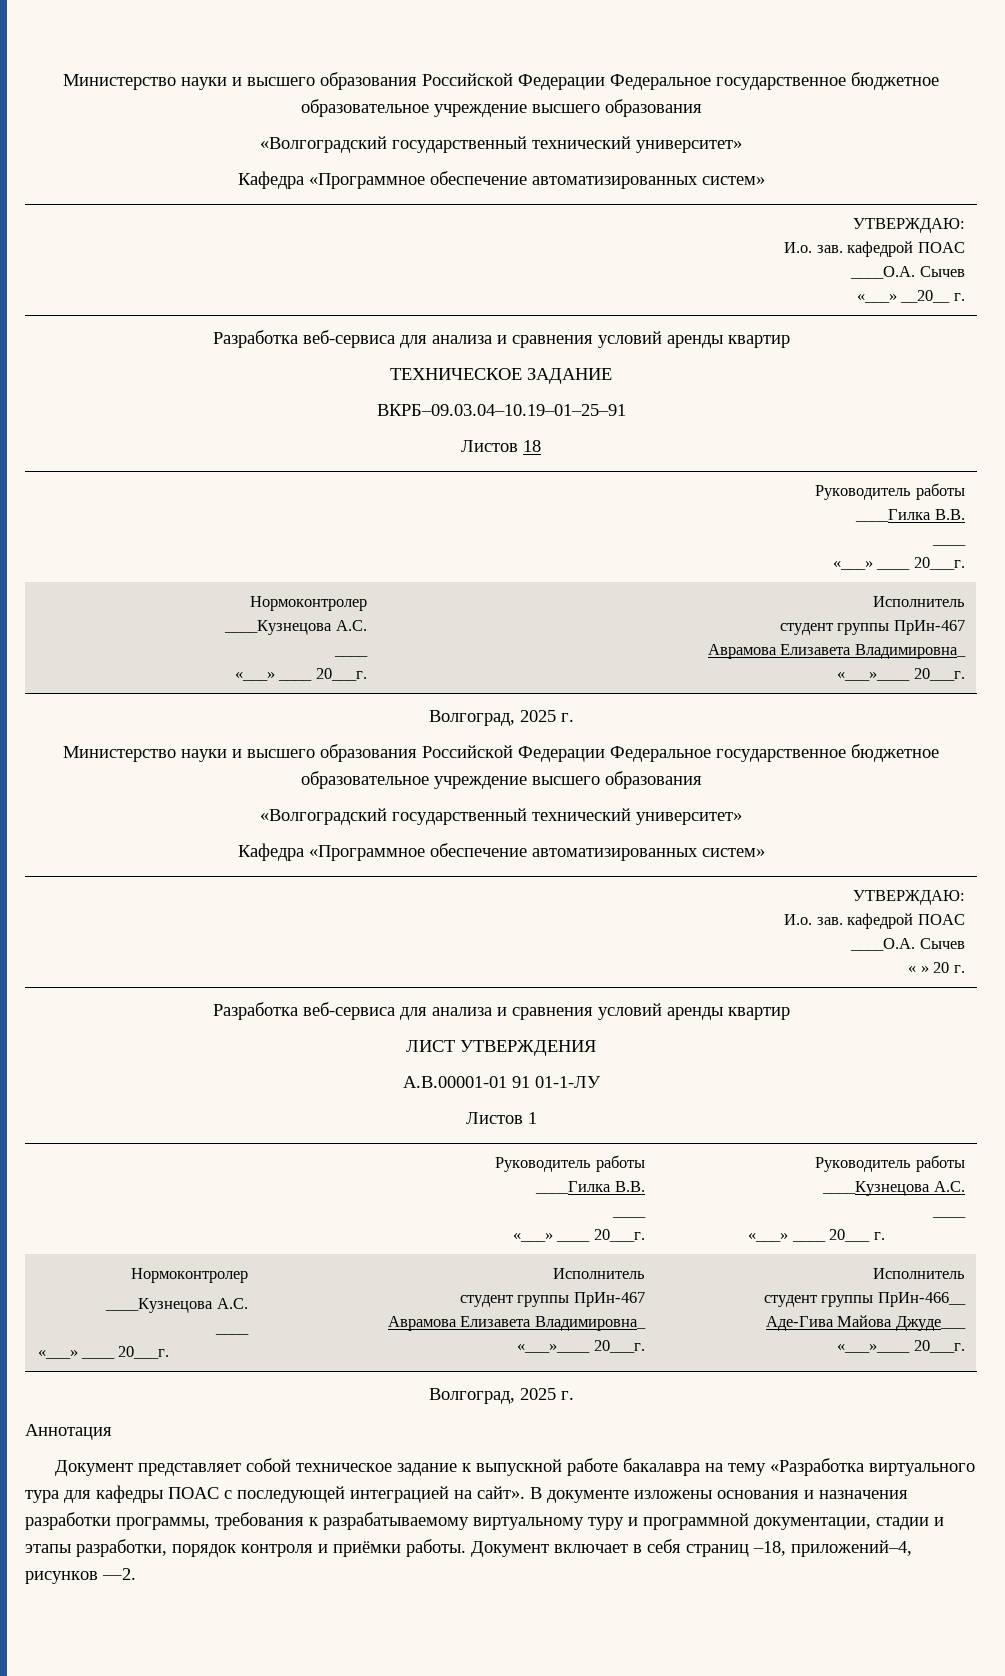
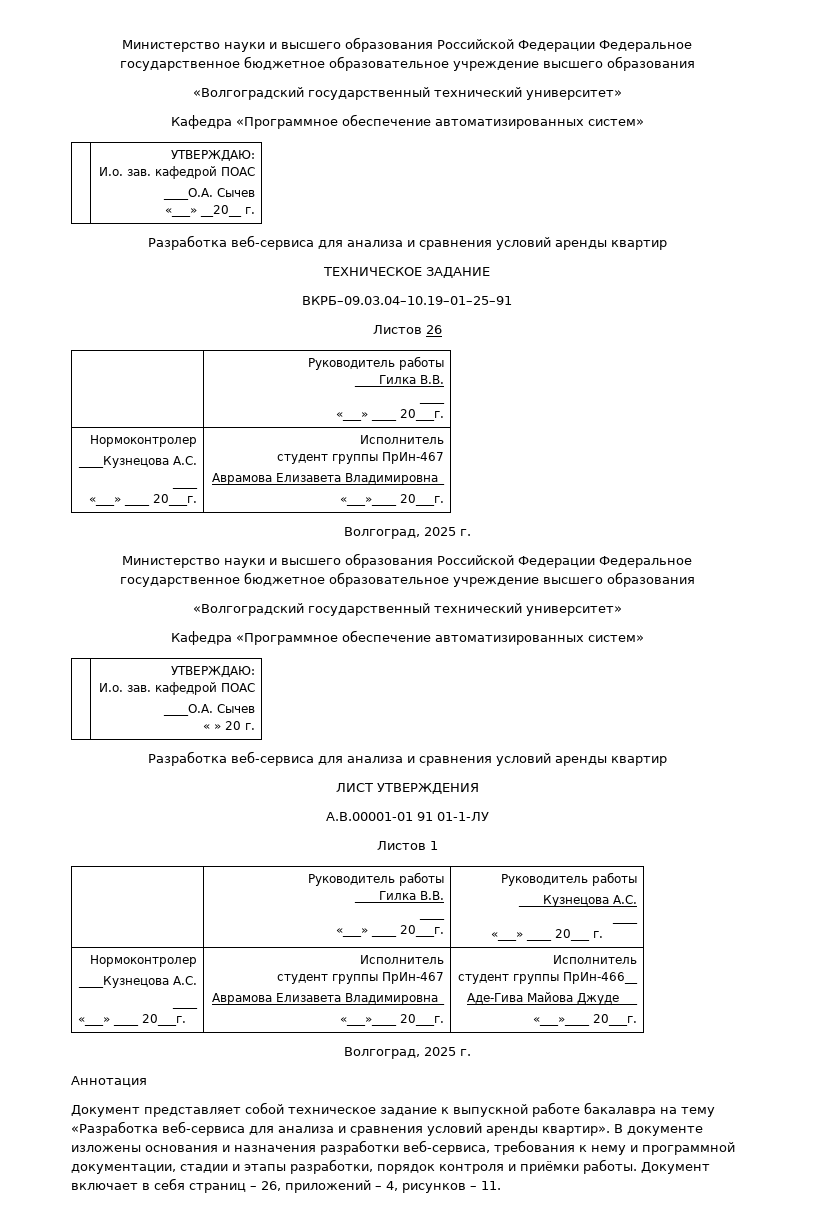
- Листов 18
+ Листов 26
- Документ представляет собой техническое задание к выпускной работе бакалавра на тему «Разработка виртуального тура для кафедры ПОАС с последующей интеграцией на сайт».
+ Документ представляет собой техническое задание к выпускной работе бакалавра на тему «Разработка веб-сервиса для анализа и сравнения условий аренды квартир».
- В документе изложены основания и назначения разработки программы, требования к разрабатываемому виртуальному туру и программной документации, стадии и этапы разработки, порядок контроля и приёмки работы.
+ В документе изложены основания и назначения разработки веб-сервиса, требования к нему и программной документации, стадии и этапы разработки, порядок контроля и приёмки работы.
- Документ включает в себя страниц –18, приложений–4, рисунков —2.
+ Документ включает в себя страниц – 26, приложений – 4, рисунков – 11.

